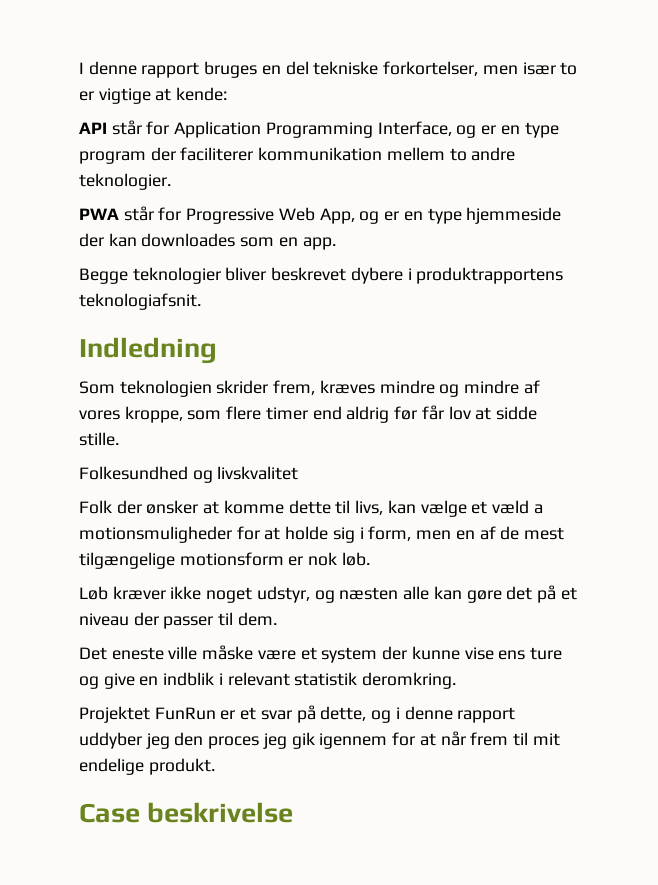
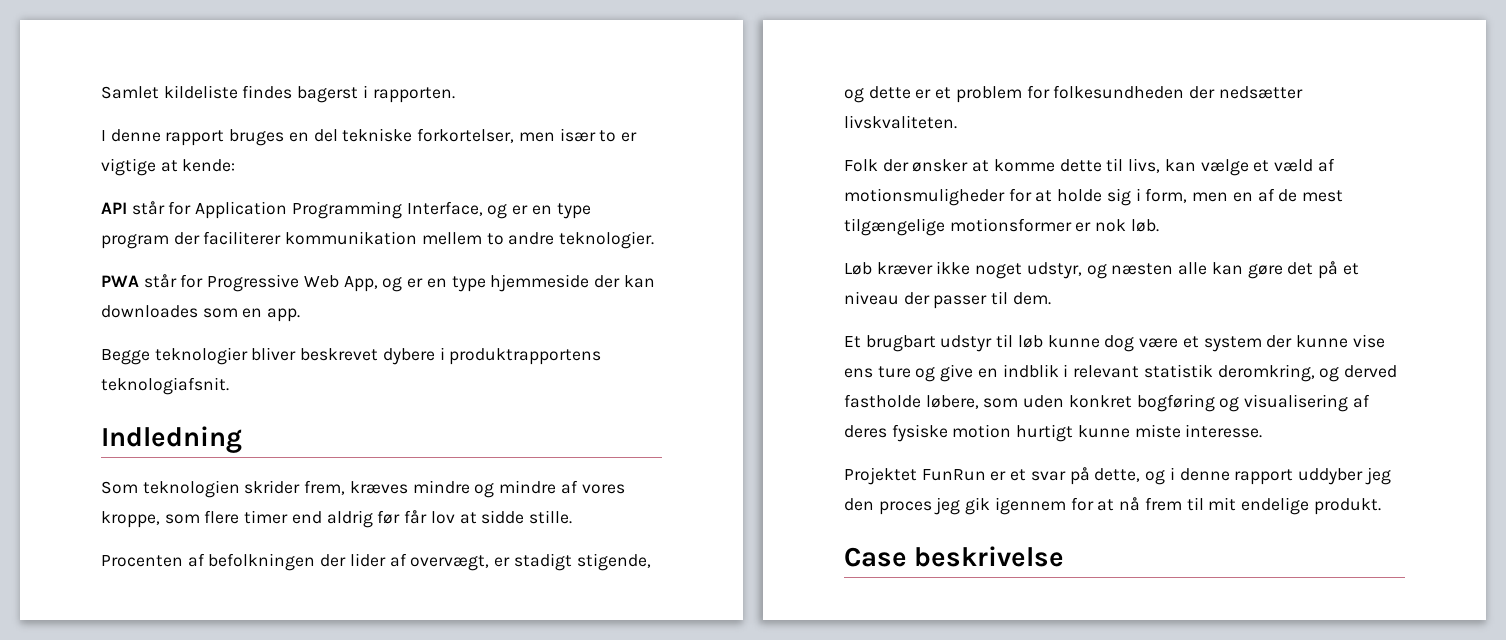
+ Samlet kildeliste findes bagerst i rapporten.
- Folkesundhed og livskvalitet
+ Procenten af befolkningen der lider af overvægt, er stadigt stigende, og dette er et problem for folkesundheden der nedsætter livskvaliteten.
- Folk der ønsker at komme dette til livs, kan vælge et væld a motionsmuligheder for at holde sig i form, men en af de mest tilgængelige motionsform er nok løb.
+ Folk der ønsker at komme dette til livs, kan vælge et væld af motionsmuligheder for at holde sig i form, men en af de mest tilgængelige motionsformer er nok løb.
- Det eneste ville måske være et system der kunne vise ens ture og give en indblik i relevant statistik deromkring.
+ Et brugbart udstyr til løb kunne dog være et system der kunne vise ens ture og give en indblik i relevant statistik deromkring, og derved fastholde løbere, som uden konkret bogføring og visualisering af deres fysiske motion hurtigt kunne miste interesse.
- Projektet FunRun er et svar på dette, og i denne rapport uddyber jeg den proces jeg gik igennem for at når frem til mit endelige produkt.
+ Projektet FunRun er et svar på dette, og i denne rapport uddyber jeg den proces jeg gik igennem for at nå frem til mit endelige produkt.

